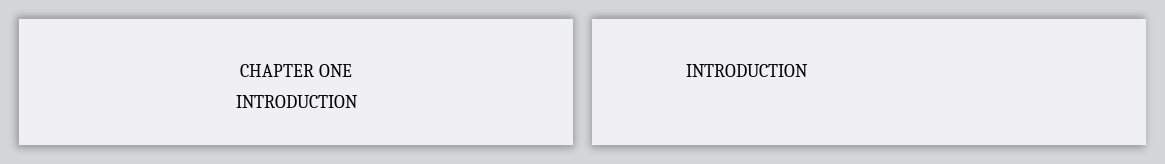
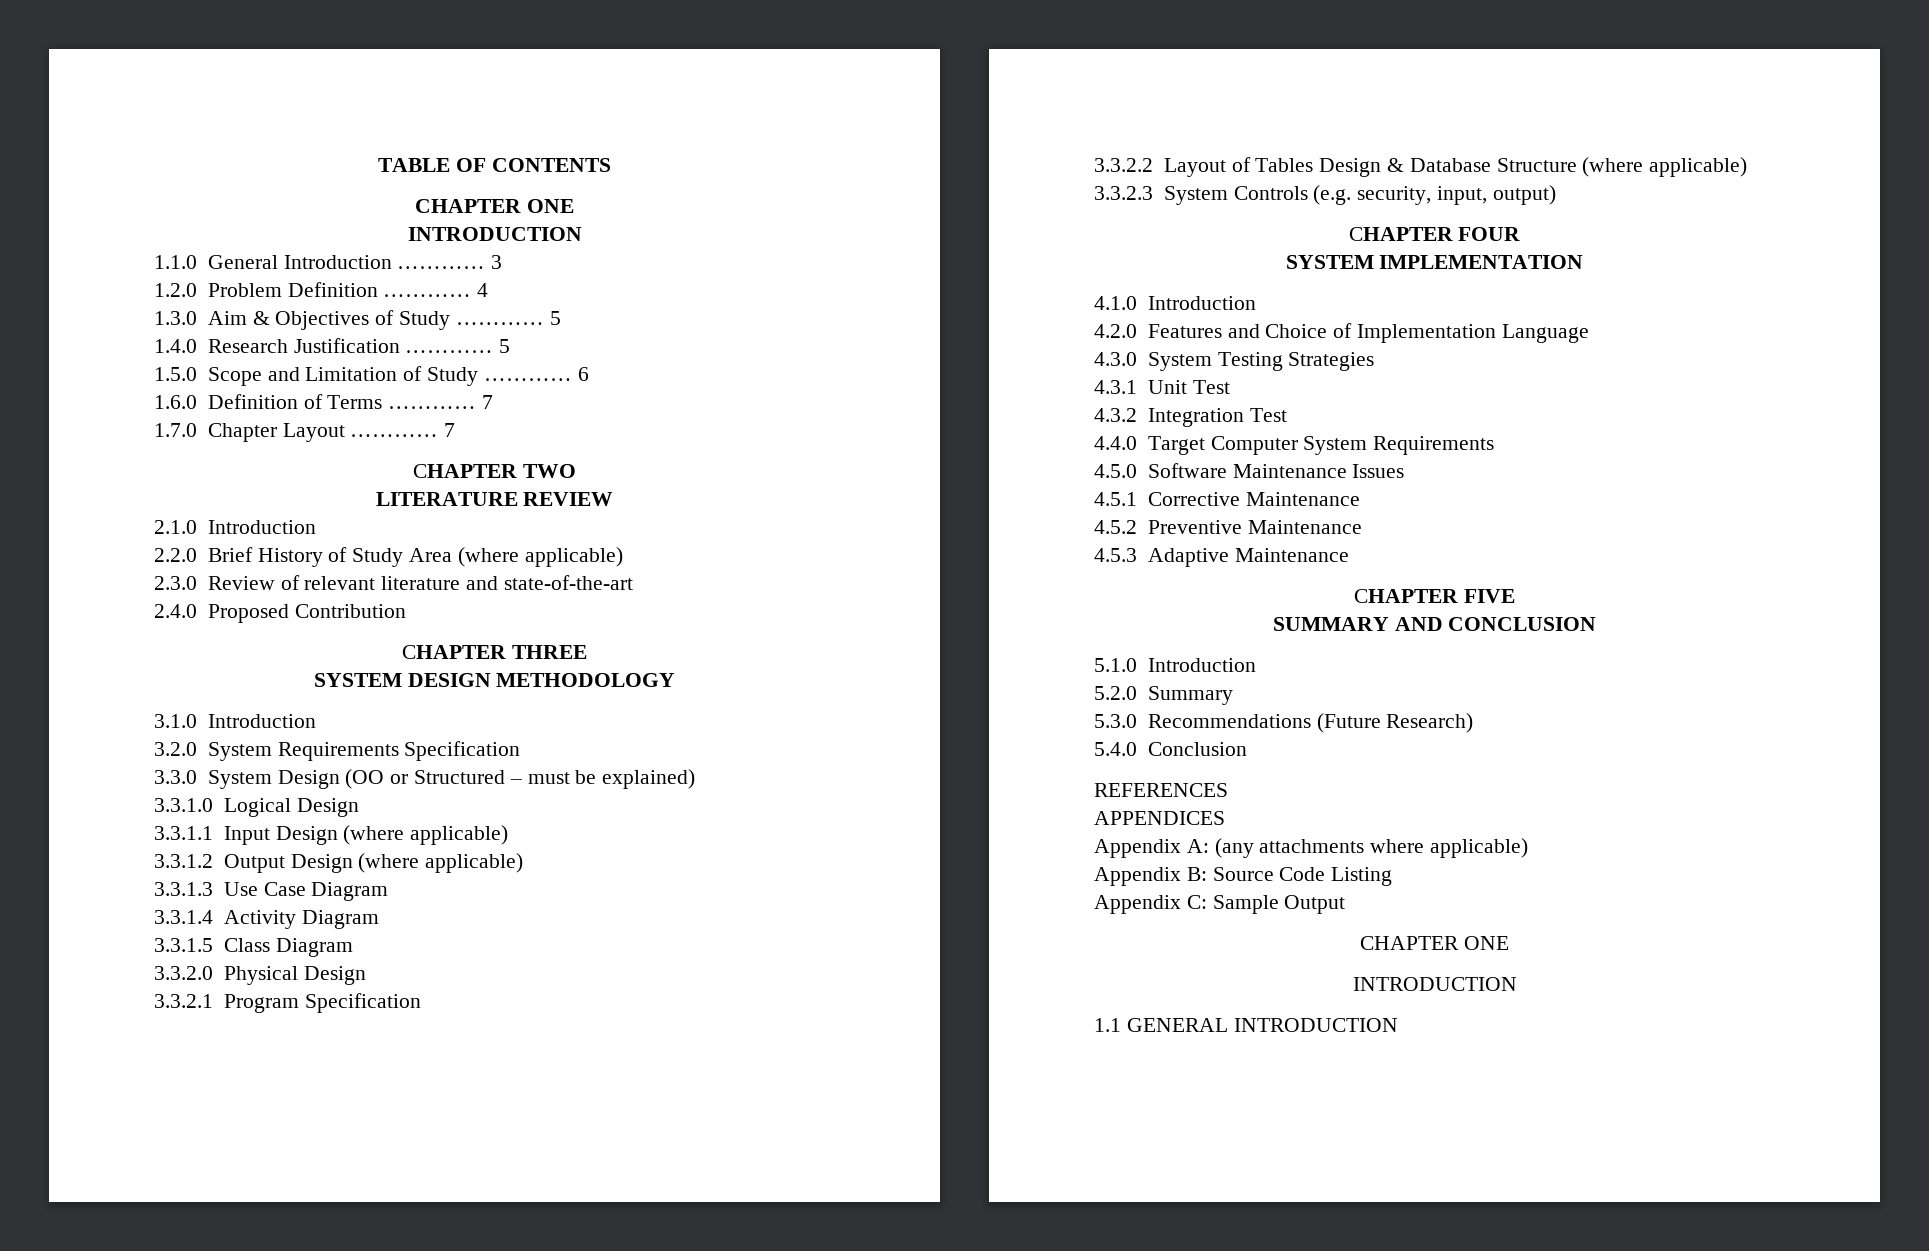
+ TABLE OF CONTENTS
  CHAPTER ONE
  INTRODUCTION
+ 1.1.0 General Introduction ………… 3
+ 1.2.0 Problem Definition ………… 4
+ 1.3.0 Aim & Objectives of Study ………… 5
+ 1.4.0 Research Justification ………… 5
+ 1.5.0 Scope and Limitation of Study ………… 6
+ 1.6.0 Definition of Terms ………… 7
+ 1.7.0 Chapter Layout ………… 7
+ CHAPTER TWO
+ LITERATURE REVIEW
+ 2.1.0 Introduction
+ 2.2.0 Brief History of Study Area (where applicable)
+ 2.3.0 Review of relevant literature and state-of-the-art
+ 2.4.0 Proposed Contribution
+ CHAPTER THREE
+ SYSTEM DESIGN METHODOLOGY
+ 3.1.0 Introduction
+ 3.2.0 System Requirements Specification
+ 3.3.0 System Design (OO or Structured – must be explained)
+ 3.3.1.0 Logical Design
+ 3.3.1.1 Input Design (where applicable)
+ 3.3.1.2 Output Design (where applicable)
+ 3.3.1.3 Use Case Diagram
+ 3.3.1.4 Activity Diagram
+ 3.3.1.5 Class Diagram
+ 3.3.2.0 Physical Design
+ 3.3.2.1 Program Specification
+ 3.3.2.2 Layout of Tables Design & Database Structure (where applicable)
+ 3.3.2.3 System Controls (e.g. security, input, output)
+ CHAPTER FOUR
+ SYSTEM IMPLEMENTATION
+ 4.1.0 Introduction
+ 4.2.0 Features and Choice of Implementation Language
+ 4.3.0 System Testing Strategies
+ 4.3.1 Unit Test
+ 4.3.2 Integration Test
+ 4.4.0 Target Computer System Requirements
+ 4.5.0 Software Maintenance Issues
+ 4.5.1 Corrective Maintenance
+ 4.5.2 Preventive Maintenance
+ 4.5.3 Adaptive Maintenance
+ CHAPTER FIVE
+ SUMMARY AND CONCLUSION
+ 5.1.0 Introduction
+ 5.2.0 Summary
+ 5.3.0 Recommendations (Future Research)
+ 5.4.0 Conclusion
+ REFERENCES
+ APPENDICES
+ Appendix A: (any attachments where applicable)
+ Appendix B: Source Code Listing
+ Appendix C: Sample Output
+ CHAPTER ONE
  INTRODUCTION
+ 1.1 GENERAL INTRODUCTION

